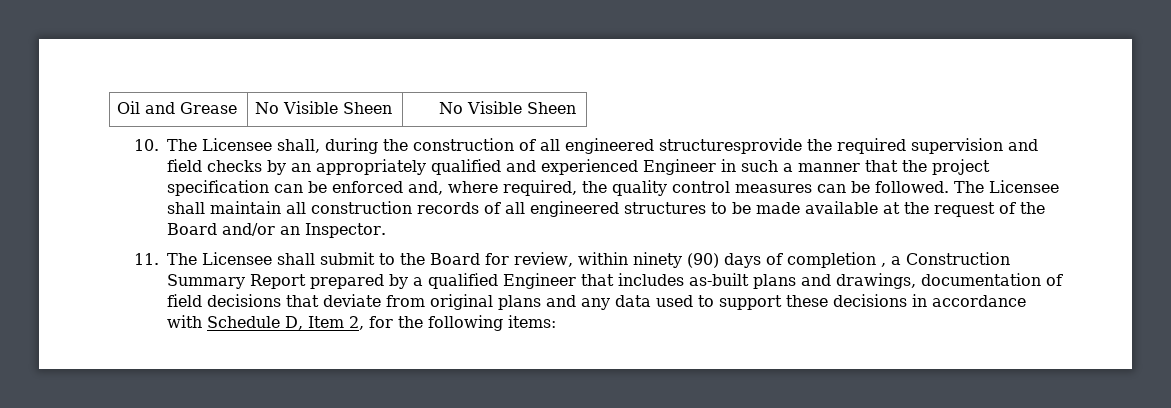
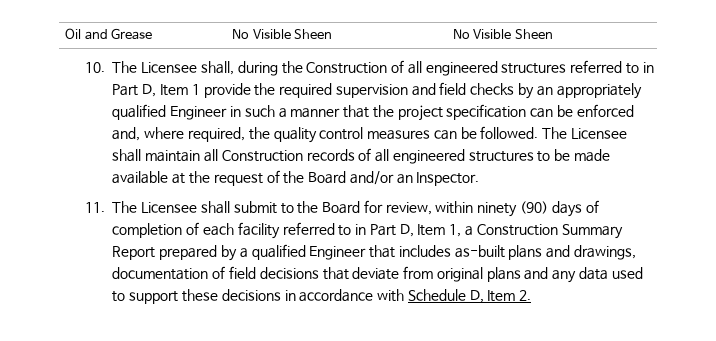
- 10. The Licensee shall, during the construction of all engineered structuresprovide the required supervision and field checks by an appropriately qualified and experienced Engineer in such a manner that the project specification can be enforced and, where required, the quality control measures can be followed.
+ 10. The Licensee shall, during the Construction of all engineered structures referred to in Part D, Item 1 provide the required supervision and field checks by an appropriately qualified Engineer in such a manner that the project specification can be enforced and, where required, the quality control measures can be followed.
- The Licensee shall maintain all construction records of all engineered structures to be made available at the request of the Board and/or an Inspector.
+ The Licensee shall maintain all Construction records of all engineered structures to be made available at the request of the Board and/or an Inspector.
- 11. The Licensee shall submit to the Board for review, within ninety (90) days of completion , a Construction Summary Report prepared by a qualified Engineer that includes as-built plans and drawings, documentation of field decisions that deviate from original plans and any data used to support these decisions in accordance with Schedule D, Item 2, for the following items:
+ 11. The Licensee shall submit to the Board for review, within ninety (90) days of completion of each facility referred to in Part D, Item 1, a Construction Summary Report prepared by a qualified Engineer that includes as-built plans and drawings, documentation of field decisions that deviate from original plans and any data used to support these decisions in accordance with Schedule D, Item 2.

